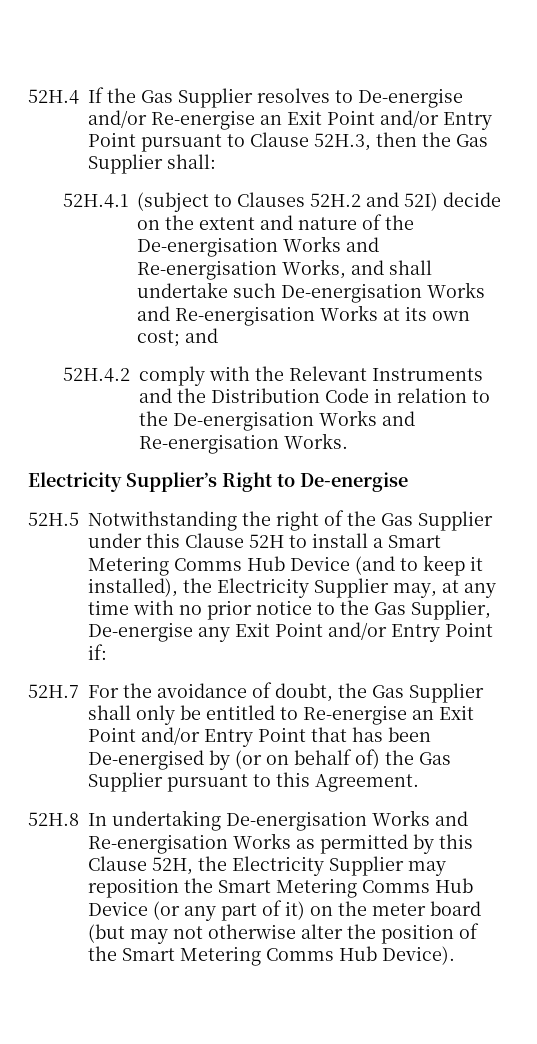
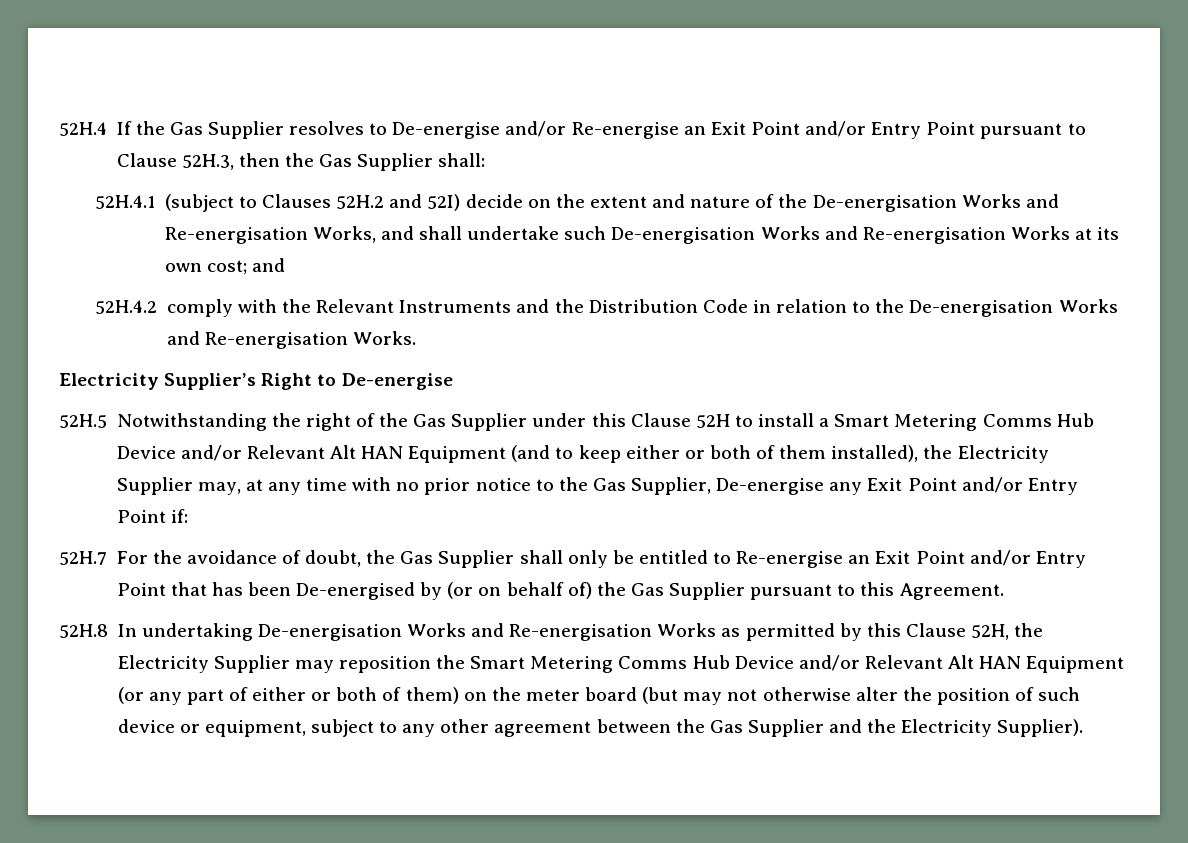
- 52H.5 Notwithstanding the right of the Gas Supplier under this Clause 52H to install a Smart Metering Comms Hub Device (and to keep it installed), the Electricity Supplier may, at any time with no prior notice to the Gas Supplier, De-energise any Exit Point and/or Entry Point if:
+ 52H.5 Notwithstanding the right of the Gas Supplier under this Clause 52H to install a Smart Metering Comms Hub Device and/or Relevant Alt HAN Equipment (and to keep either or both of them installed), the Electricity Supplier may, at any time with no prior notice to the Gas Supplier, De-energise any Exit Point and/or Entry Point if:
- 52H.8 In undertaking De-energisation Works and Re-energisation Works as permitted by this Clause 52H, the Electricity Supplier may reposition the Smart Metering Comms Hub Device (or any part of it) on the meter board (but may not otherwise alter the position of the Smart Metering Comms Hub Device).
+ 52H.8 In undertaking De-energisation Works and Re-energisation Works as permitted by this Clause 52H, the Electricity Supplier may reposition the Smart Metering Comms Hub Device and/or Relevant Alt HAN Equipment (or any part of either or both of them) on the meter board (but may not otherwise alter the position of such device or equipment, subject to any other agreement between the Gas Supplier and the Electricity Supplier).

